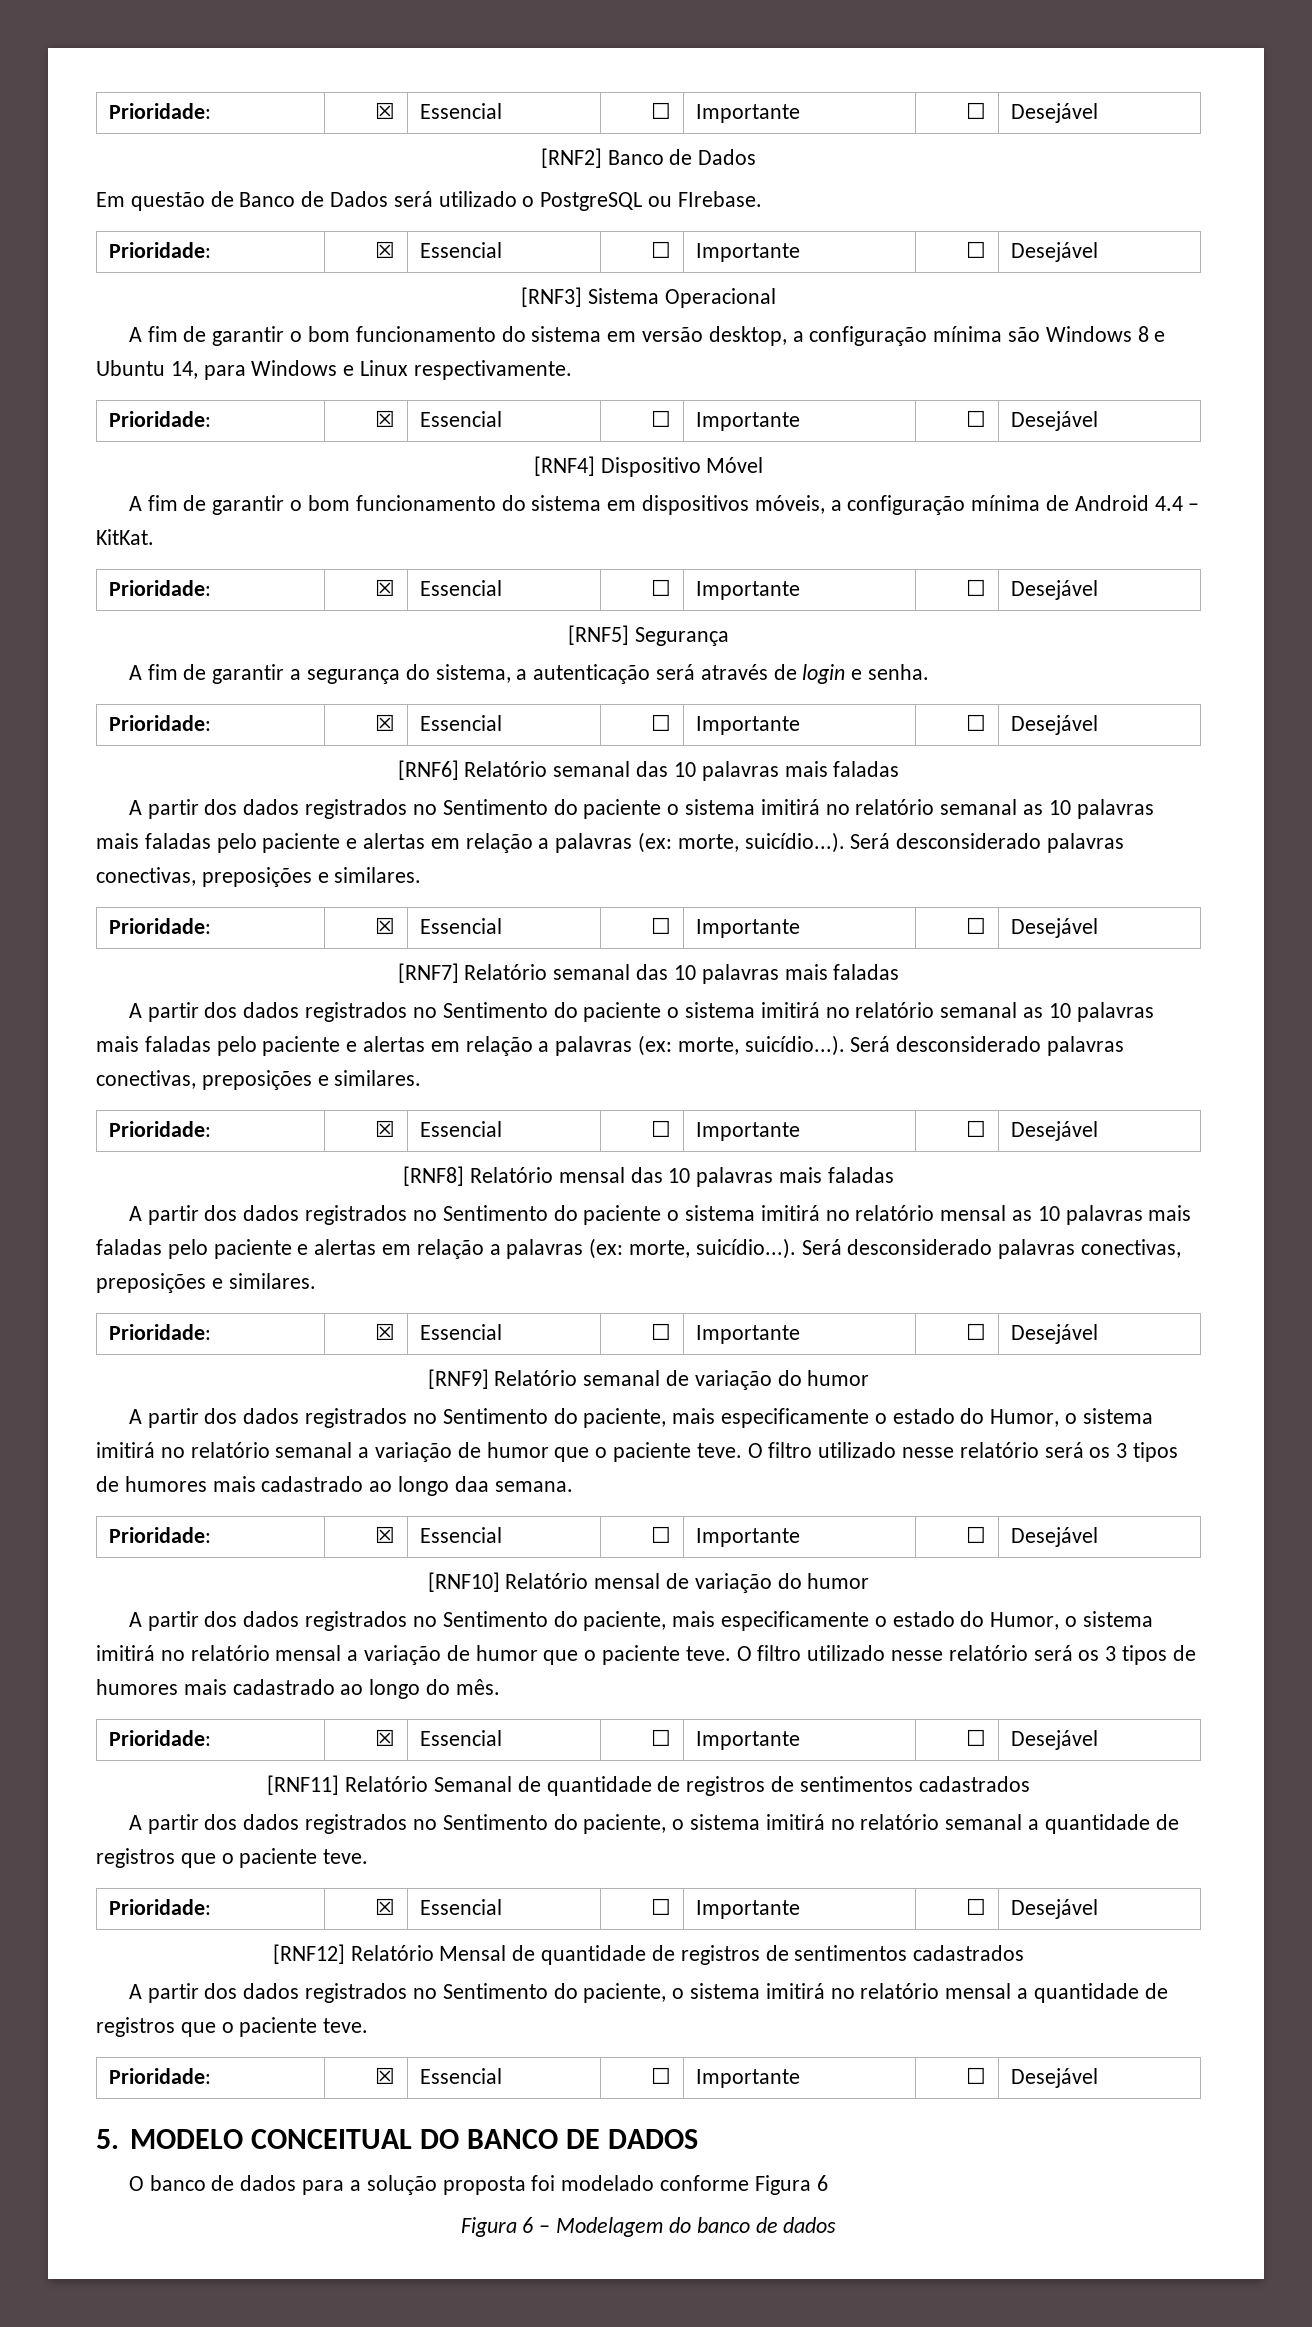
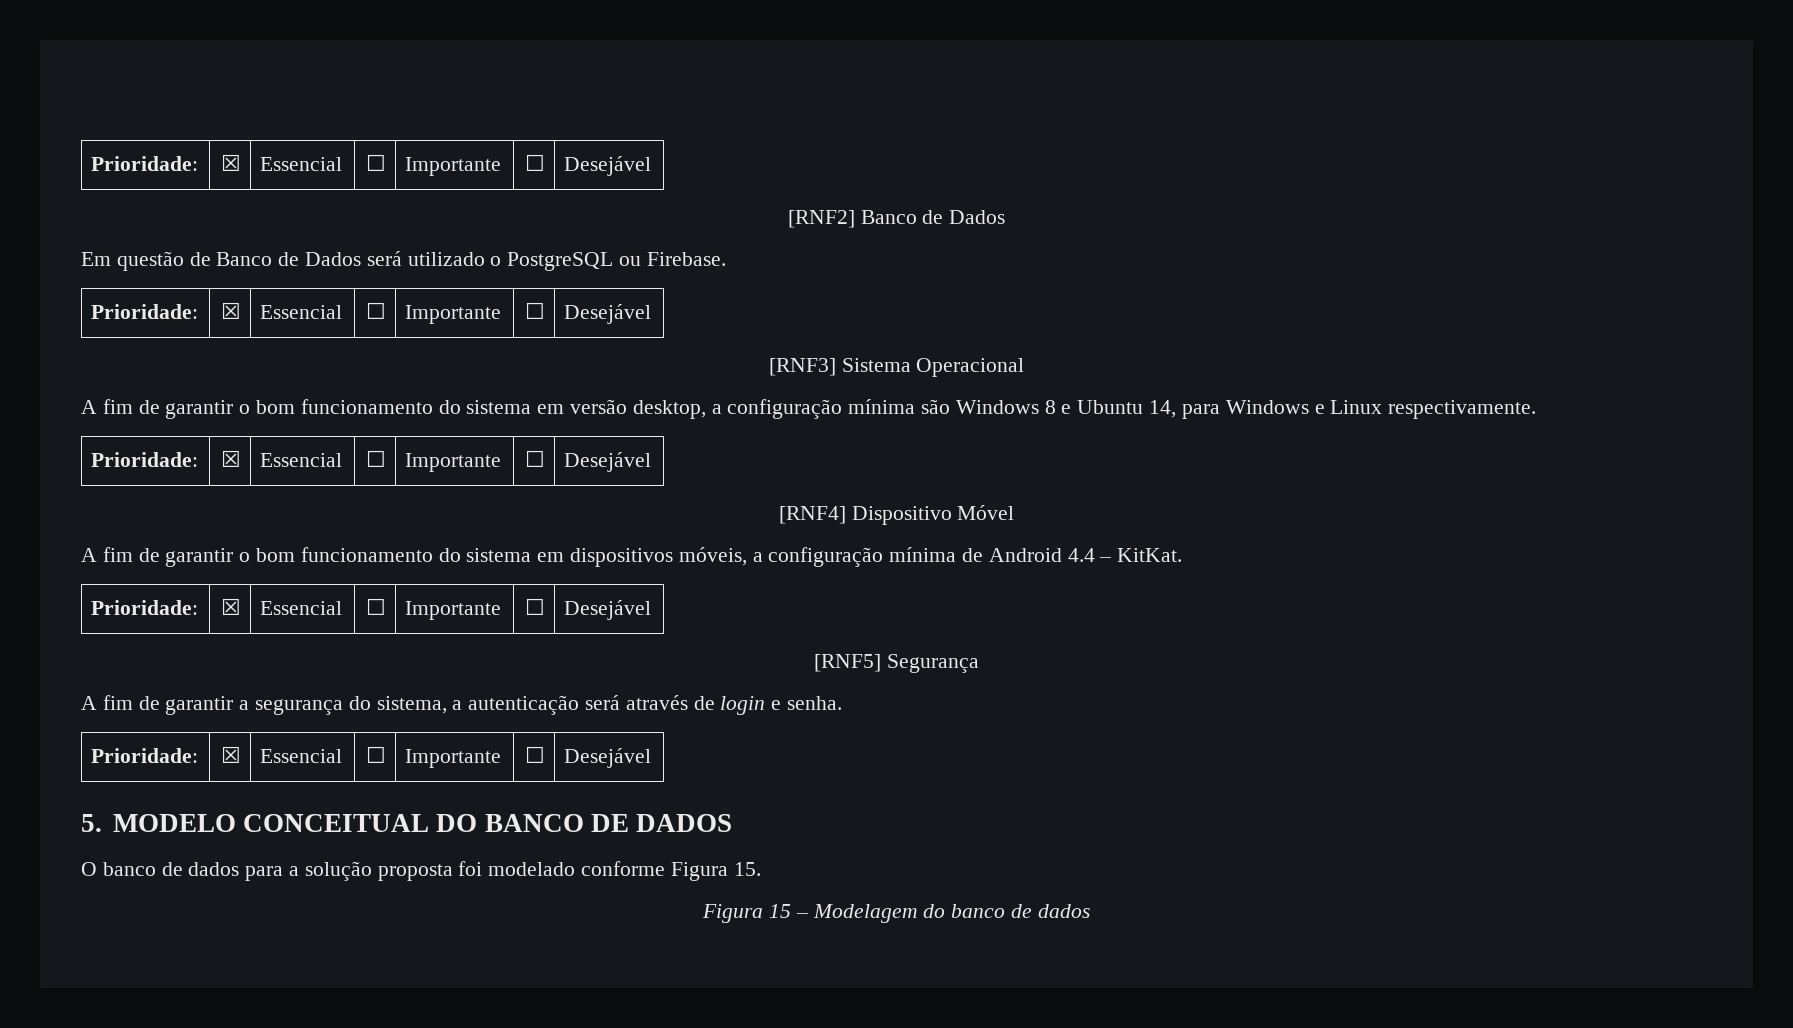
- Em questão de Banco de Dados será utilizado o PostgreSQL ou FIrebase.
+ Em questão de Banco de Dados será utilizado o PostgreSQL ou Firebase.
- [RNF6] Relatório semanal das 10 palavras mais faladas
- A partir dos dados registrados no Sentimento do paciente o sistema imitirá no relatório semanal as 10 palavras mais faladas pelo paciente e alertas em relação a palavras (ex: morte, suicídio...). Será desconsiderado palavras conectivas, preposições e similares.
- Prioridade: | ☒ | Essencial | ☐ | Importante | ☐ | Desejável
- [RNF7] Relatório semanal das 10 palavras mais faladas
- A partir dos dados registrados no Sentimento do paciente o sistema imitirá no relatório semanal as 10 palavras mais faladas pelo paciente e alertas em relação a palavras (ex: morte, suicídio...). Será desconsiderado palavras conectivas, preposições e similares.
- Prioridade: | ☒ | Essencial | ☐ | Importante | ☐ | Desejável
- [RNF8] Relatório mensal das 10 palavras mais faladas
- A partir dos dados registrados no Sentimento do paciente o sistema imitirá no relatório mensal as 10 palavras mais faladas pelo paciente e alertas em relação a palavras (ex: morte, suicídio...). Será desconsiderado palavras conectivas, preposições e similares.
- Prioridade: | ☒ | Essencial | ☐ | Importante | ☐ | Desejável
- [RNF9] Relatório semanal de variação do humor
- A partir dos dados registrados no Sentimento do paciente, mais especificamente o estado do Humor, o sistema imitirá no relatório semanal a variação de humor que o paciente teve. O filtro utilizado nesse relatório será os 3 tipos de humores mais cadastrado ao longo daa semana.
- Prioridade: | ☒ | Essencial | ☐ | Importante | ☐ | Desejável
- [RNF10] Relatório mensal de variação do humor
- A partir dos dados registrados no Sentimento do paciente, mais especificamente o estado do Humor, o sistema imitirá no relatório mensal a variação de humor que o paciente teve. O filtro utilizado nesse relatório será os 3 tipos de humores mais cadastrado ao longo do mês.
- Prioridade: | ☒ | Essencial | ☐ | Importante | ☐ | Desejável
- [RNF11] Relatório Semanal de quantidade de registros de sentimentos cadastrados
- A partir dos dados registrados no Sentimento do paciente, o sistema imitirá no relatório semanal a quantidade de registros que o paciente teve.
- Prioridade: | ☒ | Essencial | ☐ | Importante | ☐ | Desejável
- [RNF12] Relatório Mensal de quantidade de registros de sentimentos cadastrados
- A partir dos dados registrados no Sentimento do paciente, o sistema imitirá no relatório mensal a quantidade de registros que o paciente teve.
- Prioridade: | ☒ | Essencial | ☐ | Importante | ☐ | Desejável
- O banco de dados para a solução proposta foi modelado conforme Figura 6
- Figura 6 – Modelagem do banco de dados
+ O banco de dados para a solução proposta foi modelado conforme Figura 15.
+ Figura 15 – Modelagem do banco de dados

